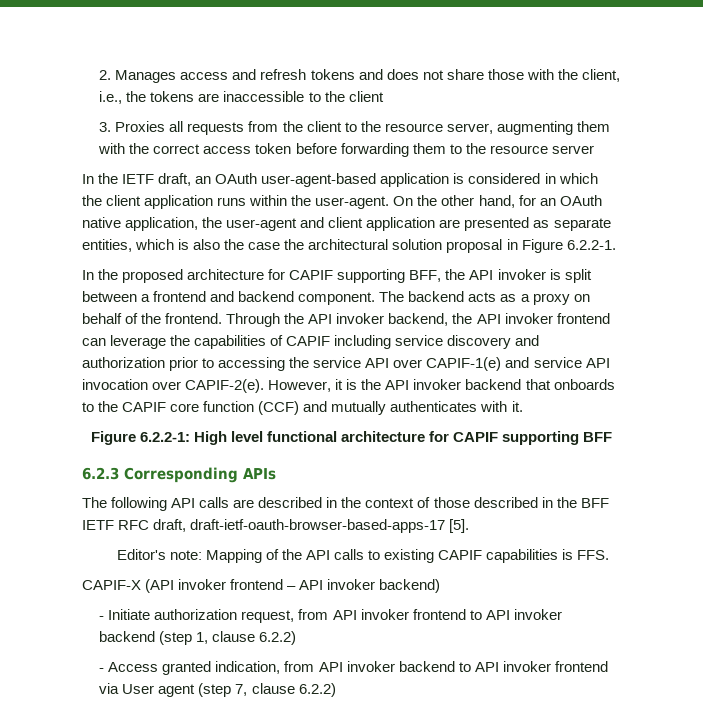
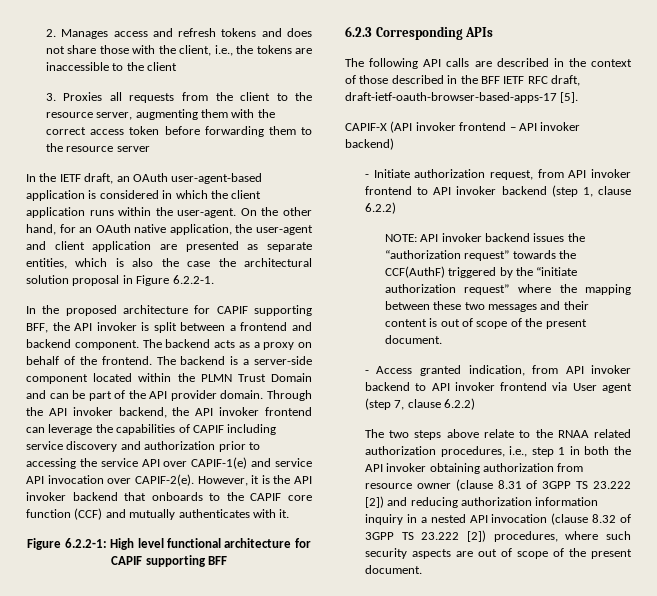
+ The backend is a server-side component located within the PLMN Trust Domain and can be part of the API provider domain.
- Editor's note: Mapping of the API calls to existing CAPIF capabilities is FFS.
+ NOTE: API invoker backend issues the “authorization request” towards the CCF(AuthF) triggered by the “initiate authorization request” where the mapping between these two messages and their content is out of scope of the present document.
+ The two steps above relate to the RNAA related authorization procedures, i.e., step 1 in both the API invoker obtaining authorization from resource owner (clause 8.31 of 3GPP TS 23.222 [2]) and reducing authorization information inquiry in a nested API invocation (clause 8.32 of 3GPP TS 23.222 [2]) procedures, where such security aspects are out of scope of the present document.

